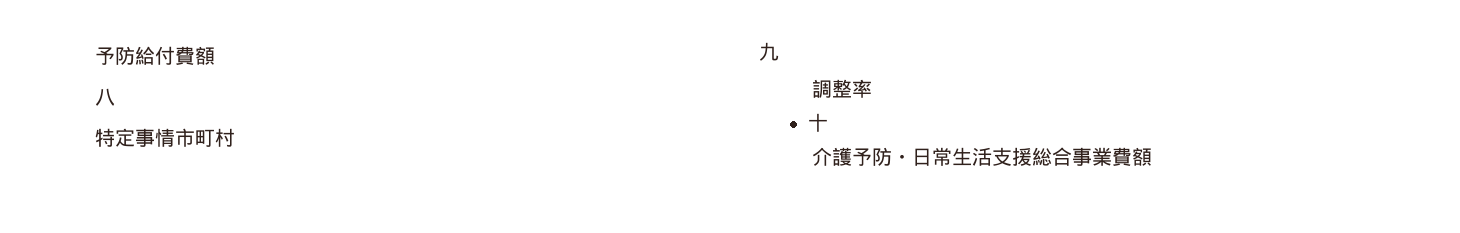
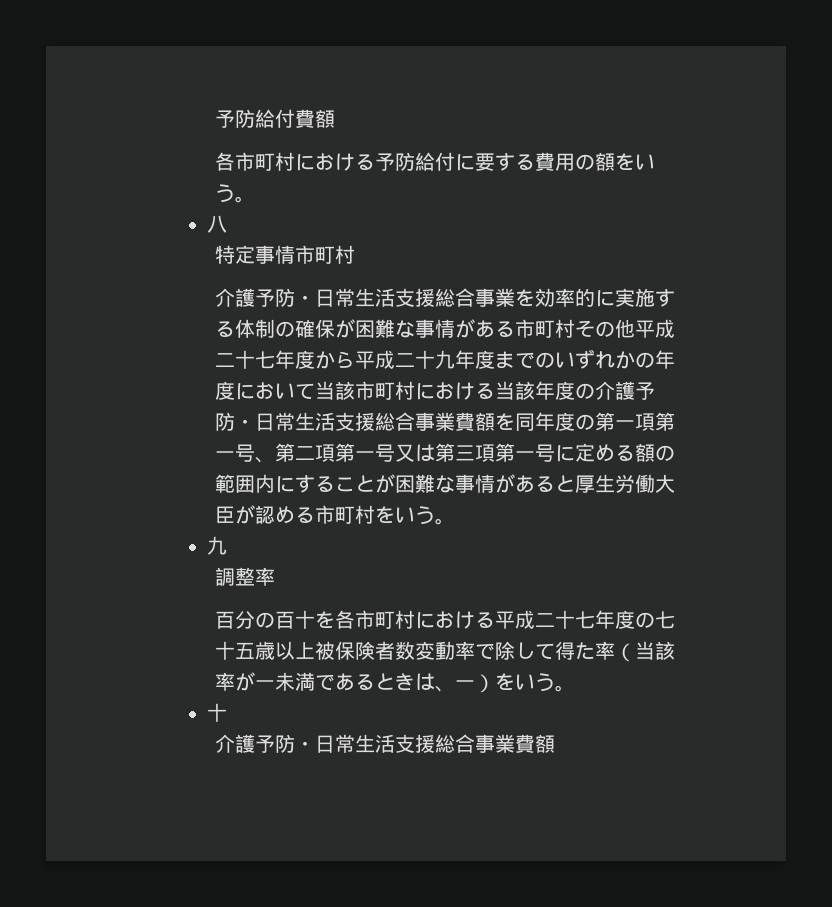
+ 各市町村における予防給付に要する費用の額をいう。
  八
  特定事情市町村
+ 介護予防・日常生活支援総合事業を効率的に実施する体制の確保が困難な事情がある市町村その他平成二十七年度から平成二十九年度までのいずれかの年度において当該市町村における当該年度の介護予防・日常生活支援総合事業費額を同年度の第一項第一号、第二項第一号又は第三項第一号に定める額の範囲内にすることが困難な事情があると厚生労働大臣が認める市町村をいう。
  九
  調整率
+ 百分の百十を各市町村における平成二十七年度の七十五歳以上被保険者数変動率で除して得た率（当該率が一未満であるときは、一）をいう。

